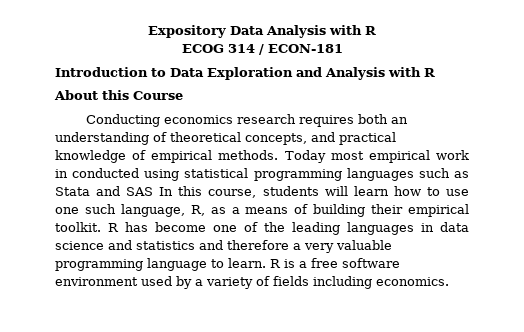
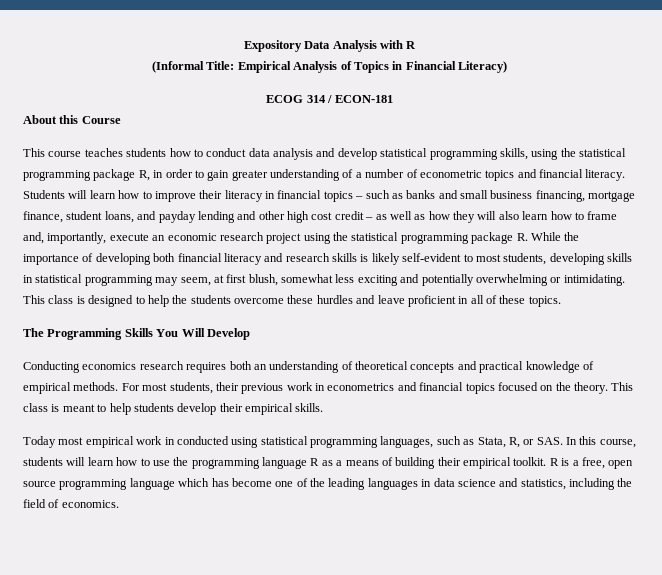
+ (Informal Title: Empirical Analysis of Topics in Financial Literacy)
  ECOG 314 / ECON-181
- Introduction to Data Exploration and Analysis with R
  About this Course
+ This course teaches students how to conduct data analysis and develop statistical programming skills, using the statistical programming package R, in order to gain greater understanding of a number of econometric topics and financial literacy. Students will learn how to improve their literacy in financial topics – such as banks and small business financing, mortgage finance, student loans, and payday lending and other high cost credit – as well as how they will also learn how to frame and, importantly, execute an economic research project using the statistical programming package R. While the importance of developing both financial literacy and research skills is likely self-evident to most students, developing skills in statistical programming may seem, at first blush, somewhat less exciting and potentially overwhelming or intimidating. This class is designed to help the students overcome these hurdles and leave proficient in all of these topics.
+ The Programming Skills You Will Develop
- Conducting economics research requires both an understanding of theoretical concepts, and practical knowledge of empirical methods. Today most empirical work in conducted using statistical programming languages such as Stata and SAS In this course, students will learn how to use one such language, R, as a means of building their empirical toolkit.
+ Conducting economics research requires both an understanding of theoretical concepts and practical knowledge of empirical methods. For most students, their previous work in econometrics and financial topics focused on the theory. This class is meant to help students develop their empirical skills.
+ Today most empirical work in conducted using statistical programming languages, such as Stata, R, or SAS. In this course, students will learn how to use the programming language R as a means of building their empirical toolkit.
- R has become one of the leading languages in data science and statistics and therefore a very valuable programming language to learn. R is a free software environment used by a variety of fields including economics.
+ R is a free, open source programming language which has become one of the leading languages in data science and statistics, including the field of economics.

